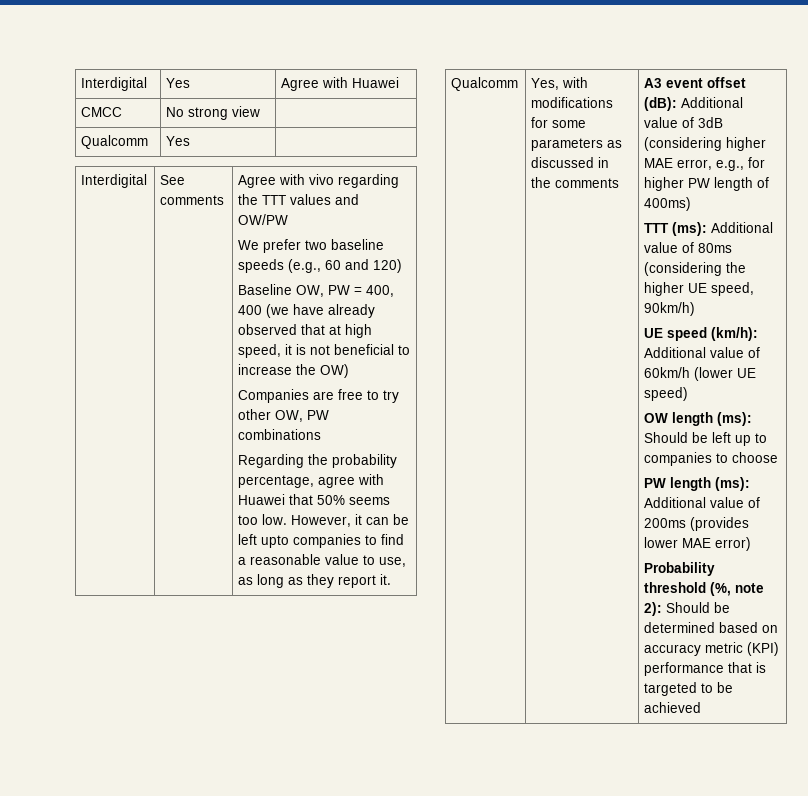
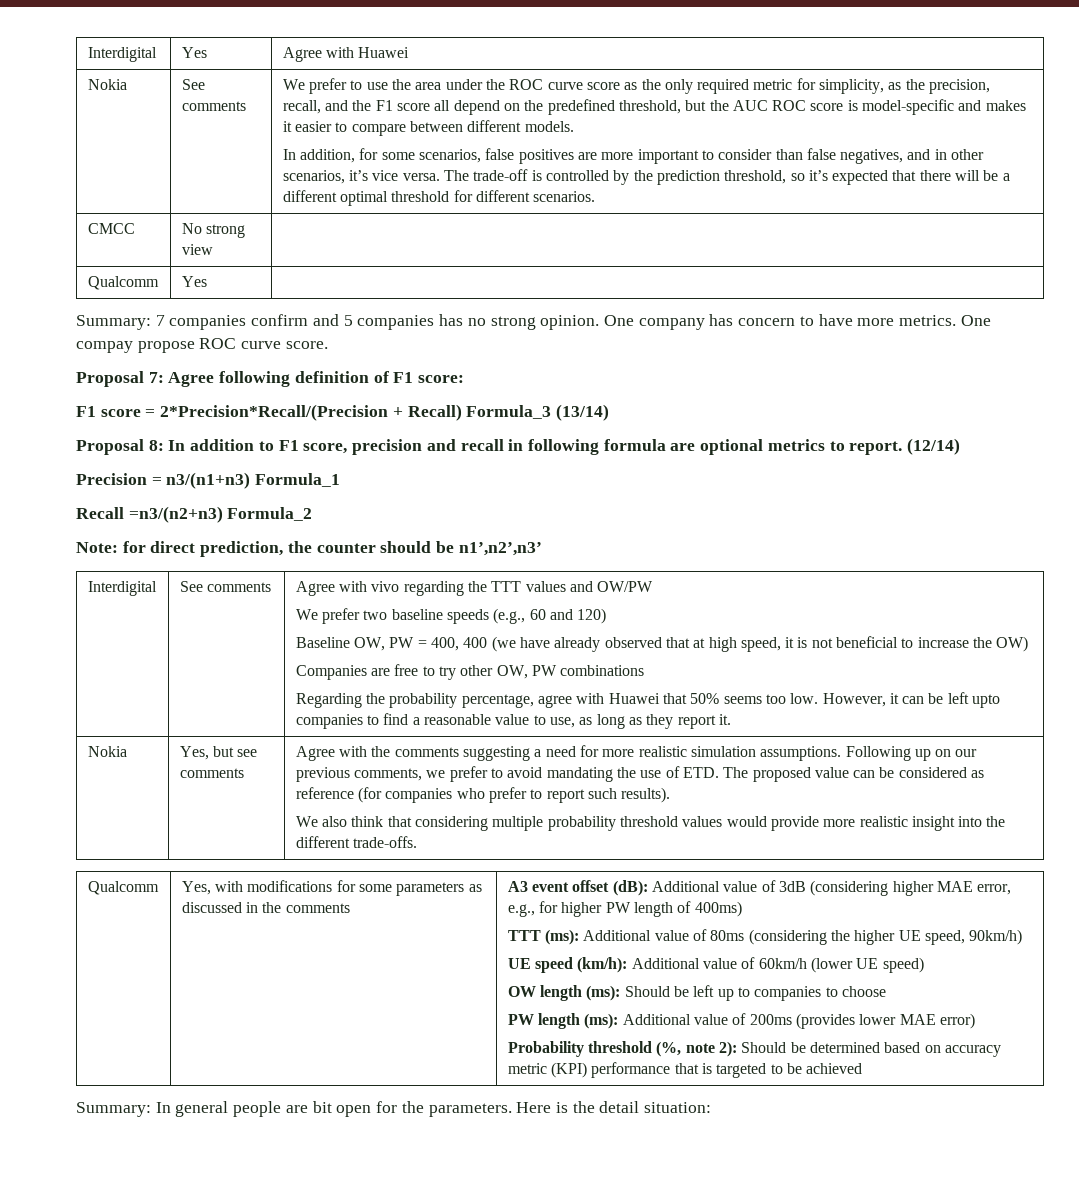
+ Nokia | See comments | We prefer to use the area under the ROC curve score as the only required metric for simplicity, as the precision, recall, and the F1 score all depend on the predefined threshold, but the AUC ROC score is model-specific and makes it easier to compare between different models.
+ In addition, for some scenarios, false positives are more important to consider than false negatives, and in other scenarios, it’s vice versa. The trade-off is controlled by the prediction threshold, so it’s expected that there will be a different optimal threshold for different scenarios.
+ Summary: 7 companies confirm and 5 companies has no strong opinion. One company has concern to have more metrics. One compay propose ROC curve score.
+ Proposal 7: Agree following definition of F1 score:
+ F1 score = 2*Precision*Recall/(Precision + Recall) Formula_3 (13/14)
+ Proposal 8: In addition to F1 score, precision and recall in following formula are optional metrics to report. (12/14)
+ Precision = n3/(n1+n3) Formula_1
+ Recall =n3/(n2+n3) Formula_2
+ Note: for direct prediction, the counter should be n1’,n2’,n3’
+ Nokia | Yes, but see comments | Agree with the comments suggesting a need for more realistic simulation assumptions. Following up on our previous comments, we prefer to avoid mandating the use of ETD. The proposed value can be considered as reference (for companies who prefer to report such results).
+ We also think that considering multiple probability threshold values would provide more realistic insight into the different trade-offs.
+ Summary: In general people are bit open for the parameters. Here is the detail situation:

